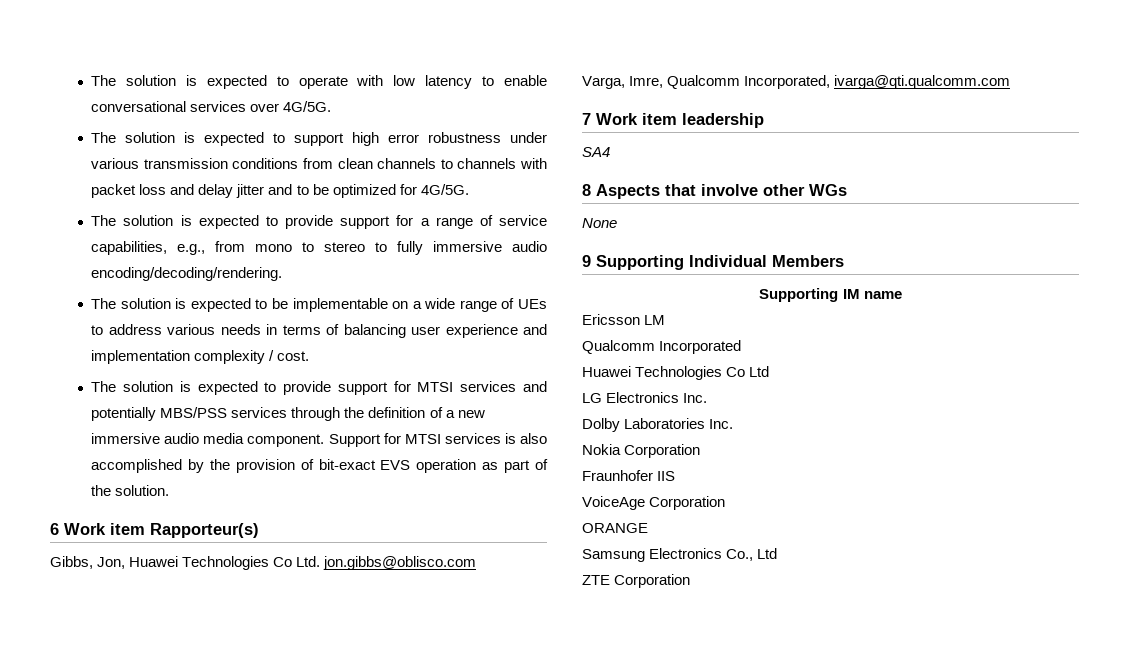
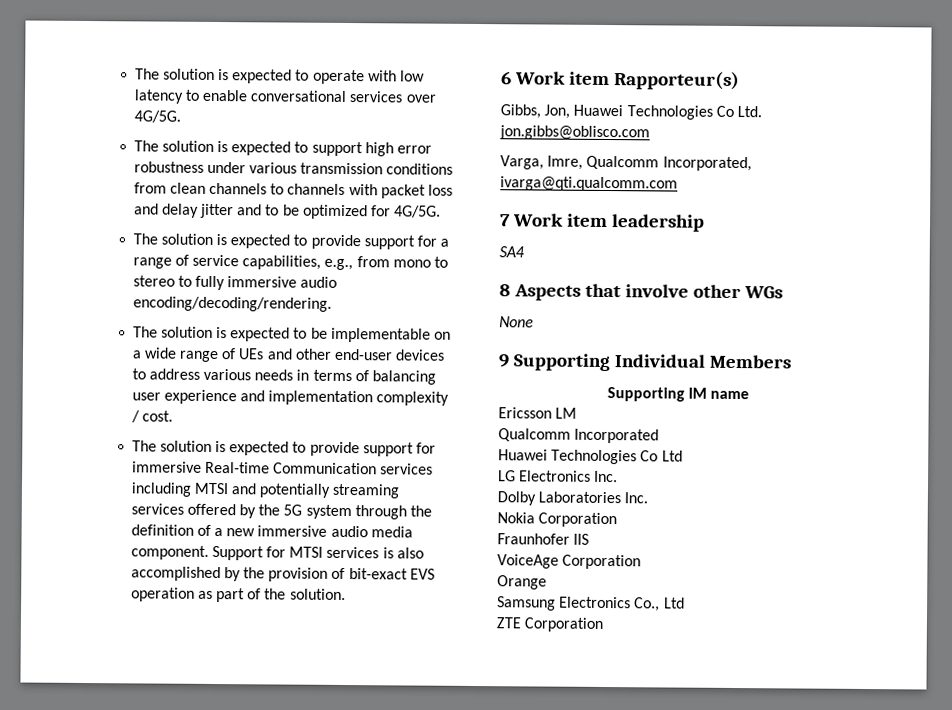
- The solution is expected to be implementable on a wide range of UEs to address various needs in terms of balancing user experience and implementation complexity / cost.
+ The solution is expected to be implementable on a wide range of UEs and other end-user devices to address various needs in terms of balancing user experience and implementation complexity / cost.
- The solution is expected to provide support for MTSI services and potentially MBS/PSS services through the definition of a new immersive audio media component.
+ The solution is expected to provide support for immersive Real-time Communication services including MTSI and potentially streaming services offered by the 5G system through the definition of a new immersive audio media component.
- ORANGE
+ Orange

